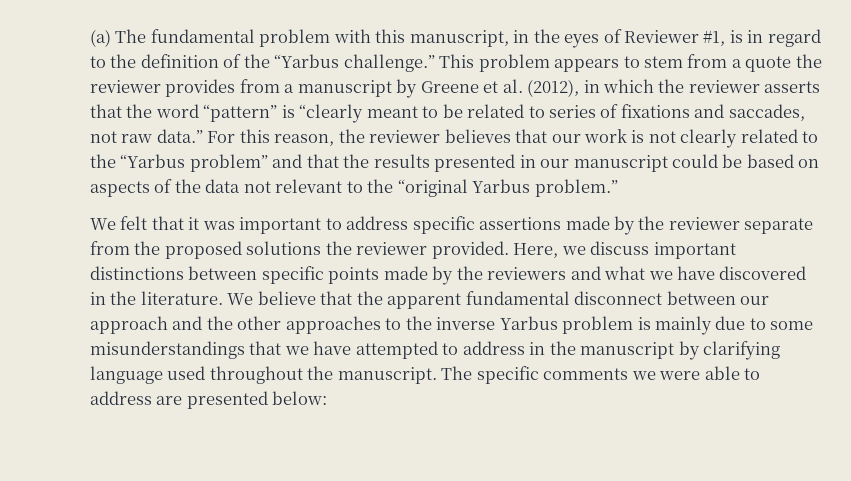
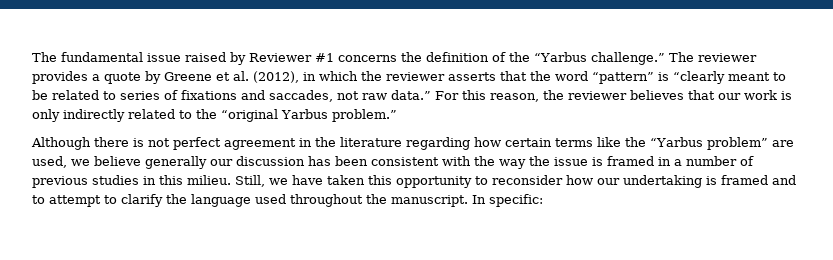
- (a) The fundamental problem with this manuscript, in the eyes of Reviewer #1, is in regard to the definition of the “Yarbus challenge.”
+ The fundamental issue raised by Reviewer #1 concerns the definition of the “Yarbus challenge.”
- This problem appears to stem from a quote the reviewer provides from a manuscript by Greene et al. (2012), in which the reviewer asserts that the word “pattern” is “clearly meant to be related to series of fixations and saccades, not raw data.”
+ The reviewer provides a quote by Greene et al. (2012), in which the reviewer asserts that the word “pattern” is “clearly meant to be related to series of fixations and saccades, not raw data.”
- For this reason, the reviewer believes that our work is not clearly related to the “Yarbus problem” and that the results presented in our manuscript could be based on aspects of the data not relevant to the “original Yarbus problem.”
- We felt that it was important to address specific assertions made by the reviewer separate from the proposed solutions the reviewer provided. Here, we discuss important distinctions between specific points made by the reviewers and what we have discovered in the literature. We believe that the apparent fundamental disconnect between our approach and the other approaches to the inverse Yarbus problem is mainly due to some misunderstandings that we have attempted to address in the manuscript by clarifying language used throughout the manuscript.
+ For this reason, the reviewer believes that our work is only indirectly related to the “original Yarbus problem.”
+ Although there is not perfect agreement in the literature regarding how certain terms like the “Yarbus problem” are used, we believe generally our discussion has been consistent with the way the issue is framed in a number of previous studies in this milieu. Still, we have taken this opportunity to reconsider how our undertaking is framed and to attempt to clarify the language used throughout the manuscript.
- The specific comments we were able to address are presented below:
+ In specific:

